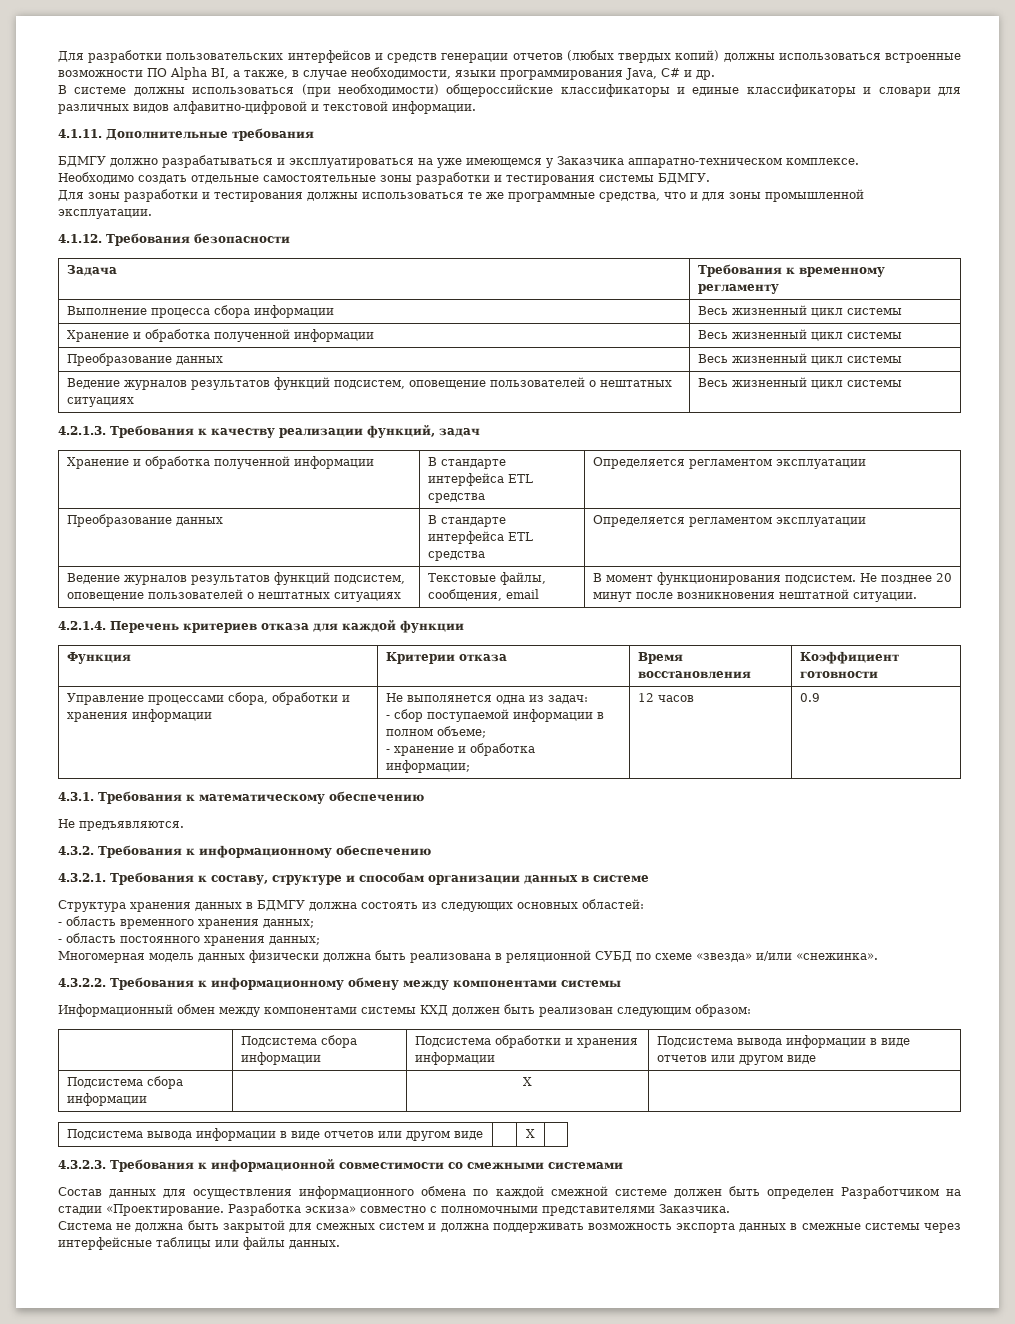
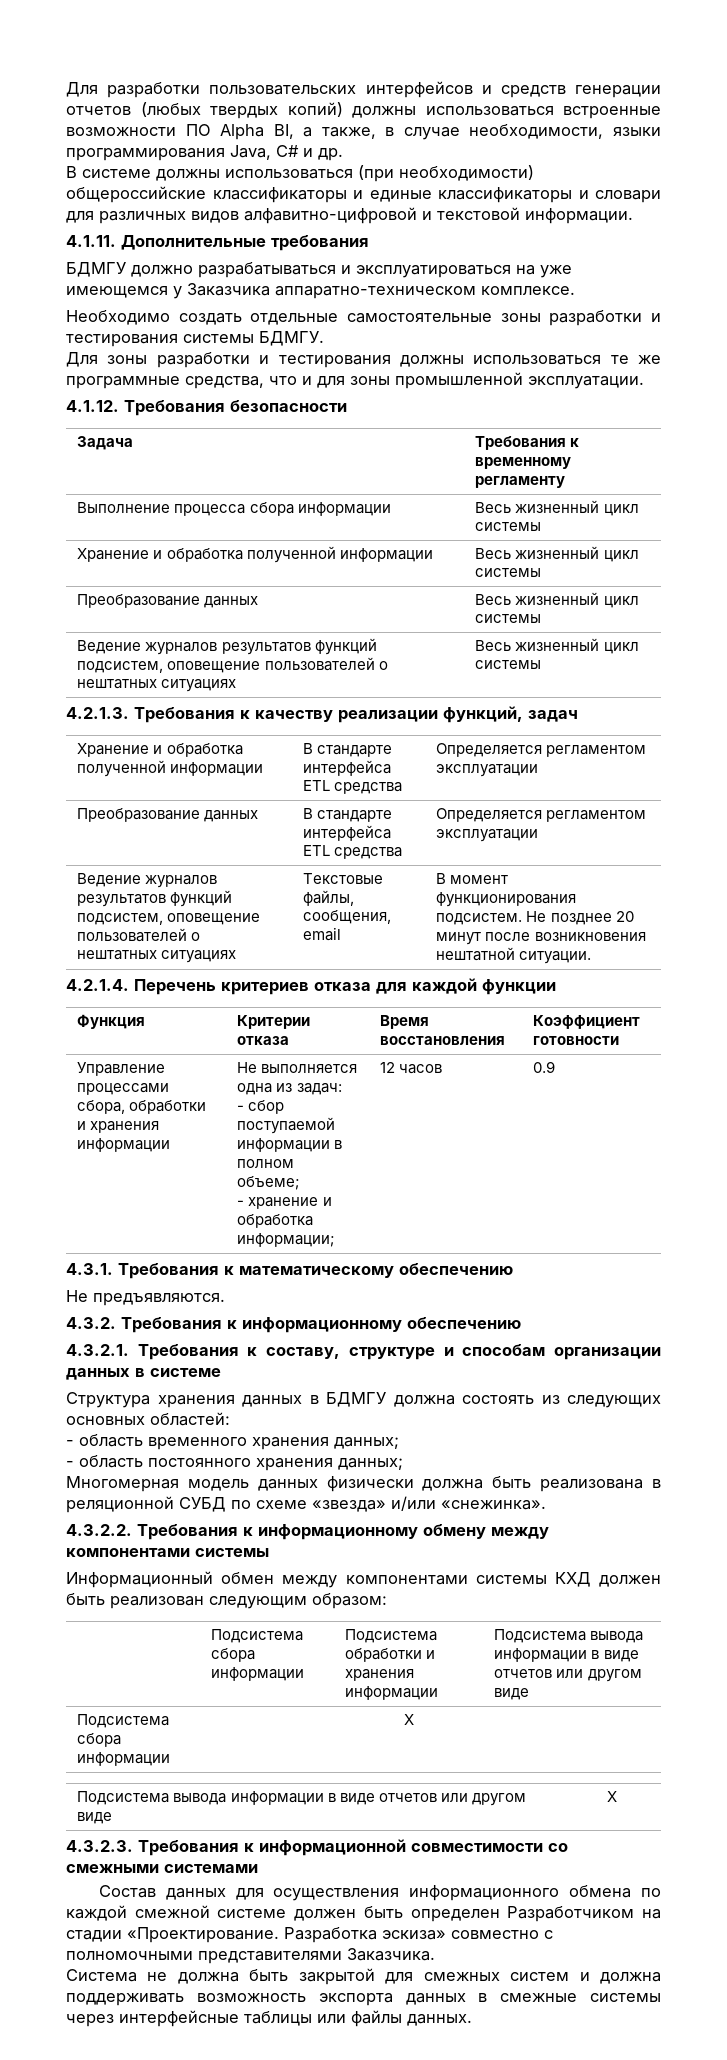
- Управление процессами сбора, обработки и хранения информации | Не выполянется одна из задач:
+ Управление процессами сбора, обработки и хранения информации | Не выполняется одна из задач:

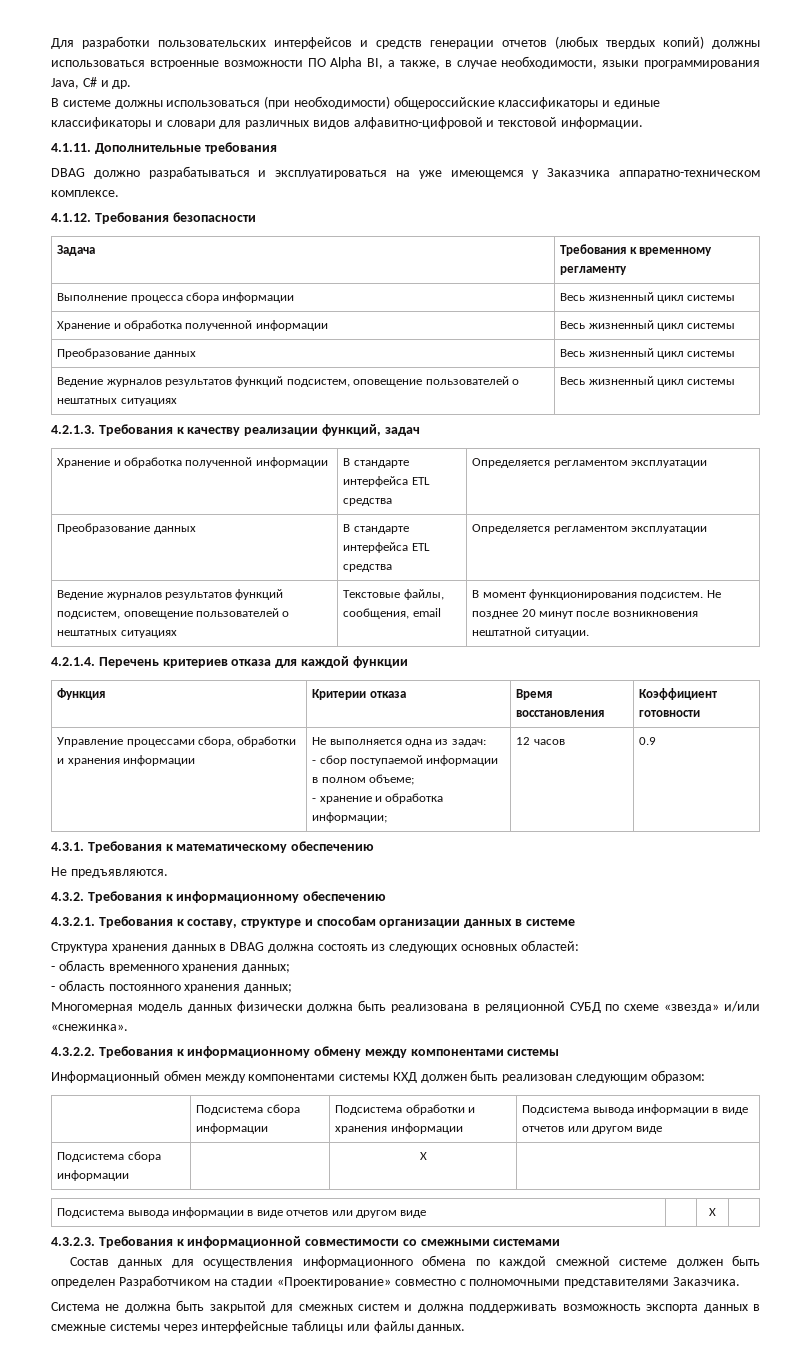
- БДМГУ должно разрабатываться и эксплуатироваться на уже имеющемся у Заказчика аппаратно-техническом комплексе.
+ DBAG должно разрабатываться и эксплуатироваться на уже имеющемся у Заказчика аппаратно-техническом комплексе.
- Необходимо создать отдельные самостоятельные зоны разработки и тестирования системы БДМГУ.
- Для зоны разработки и тестирования должны использоваться те же программные средства, что и для зоны промышленной эксплуатации.
- Структура хранения данных в БДМГУ должна состоять из следующих основных областей:
+ Структура хранения данных в DBAG должна состоять из следующих основных областей:
- Состав данных для осуществления информационного обмена по каждой смежной системе должен быть определен Разработчиком на стадии «Проектирование. Разработка эскиза» совместно с полномочными представителями Заказчика.
+ Состав данных для осуществления информационного обмена по каждой смежной системе должен быть определен Разработчиком на стадии «Проектирование» совместно с полномочными представителями Заказчика.

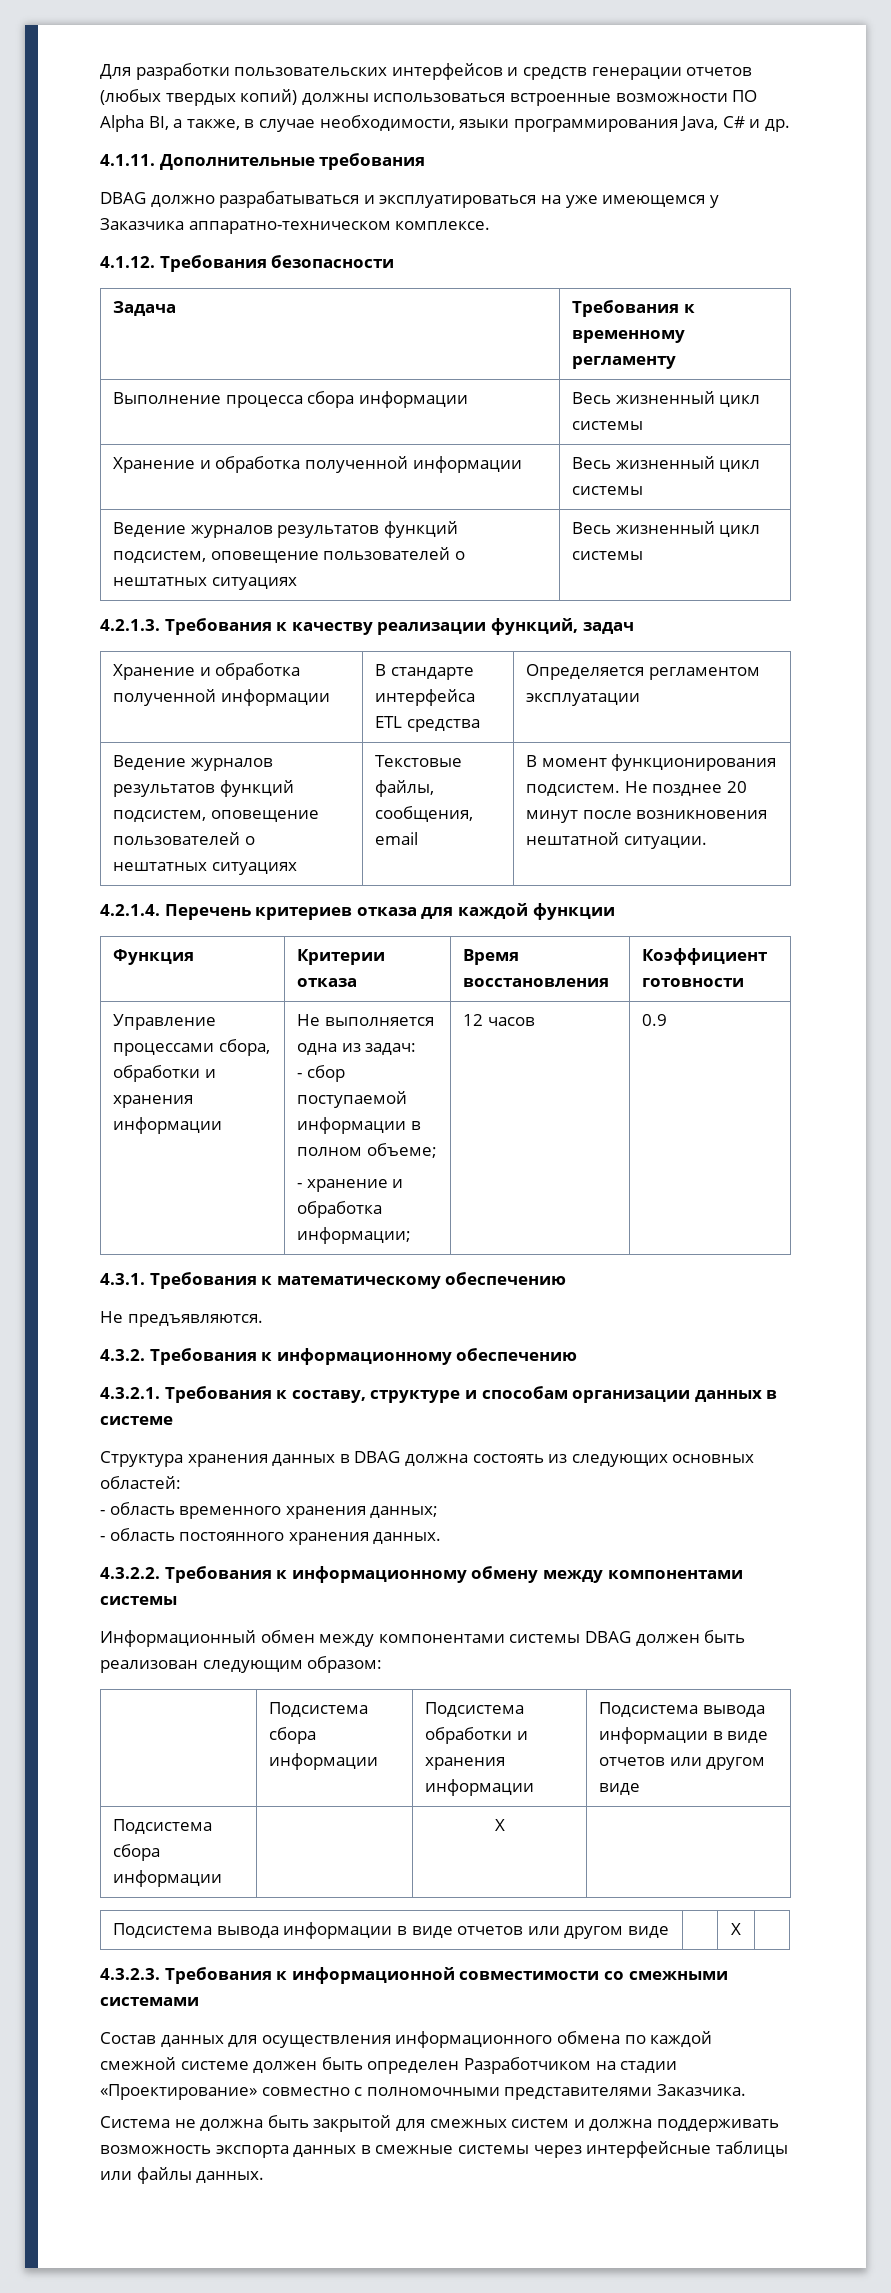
- В системе должны использоваться (при необходимости) общероссийские классификаторы и единые классификаторы и словари для различных видов алфавитно-цифровой и текстовой информации.
- Преобразование данных | Весь жизненный цикл системы
- Преобразование данных | В стандарте интерфейса ETL средства | Определяется регламентом эксплуатации
- - область постоянного хранения данных;
- Многомерная модель данных физически должна быть реализована в реляционной СУБД по схеме «звезда» и/или «снежинка».
+ - область постоянного хранения данных.
- Информационный обмен между компонентами системы КХД должен быть реализован следующим образом:
+ Информационный обмен между компонентами системы DBAG должен быть реализован следующим образом:

